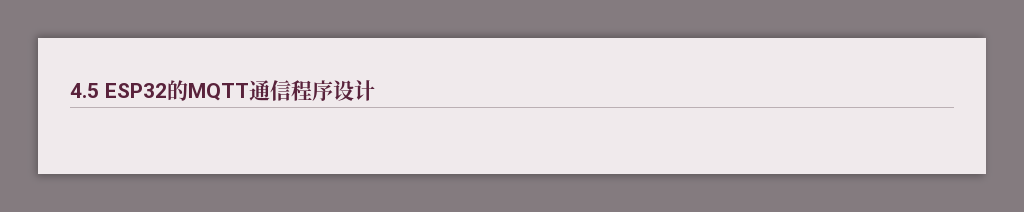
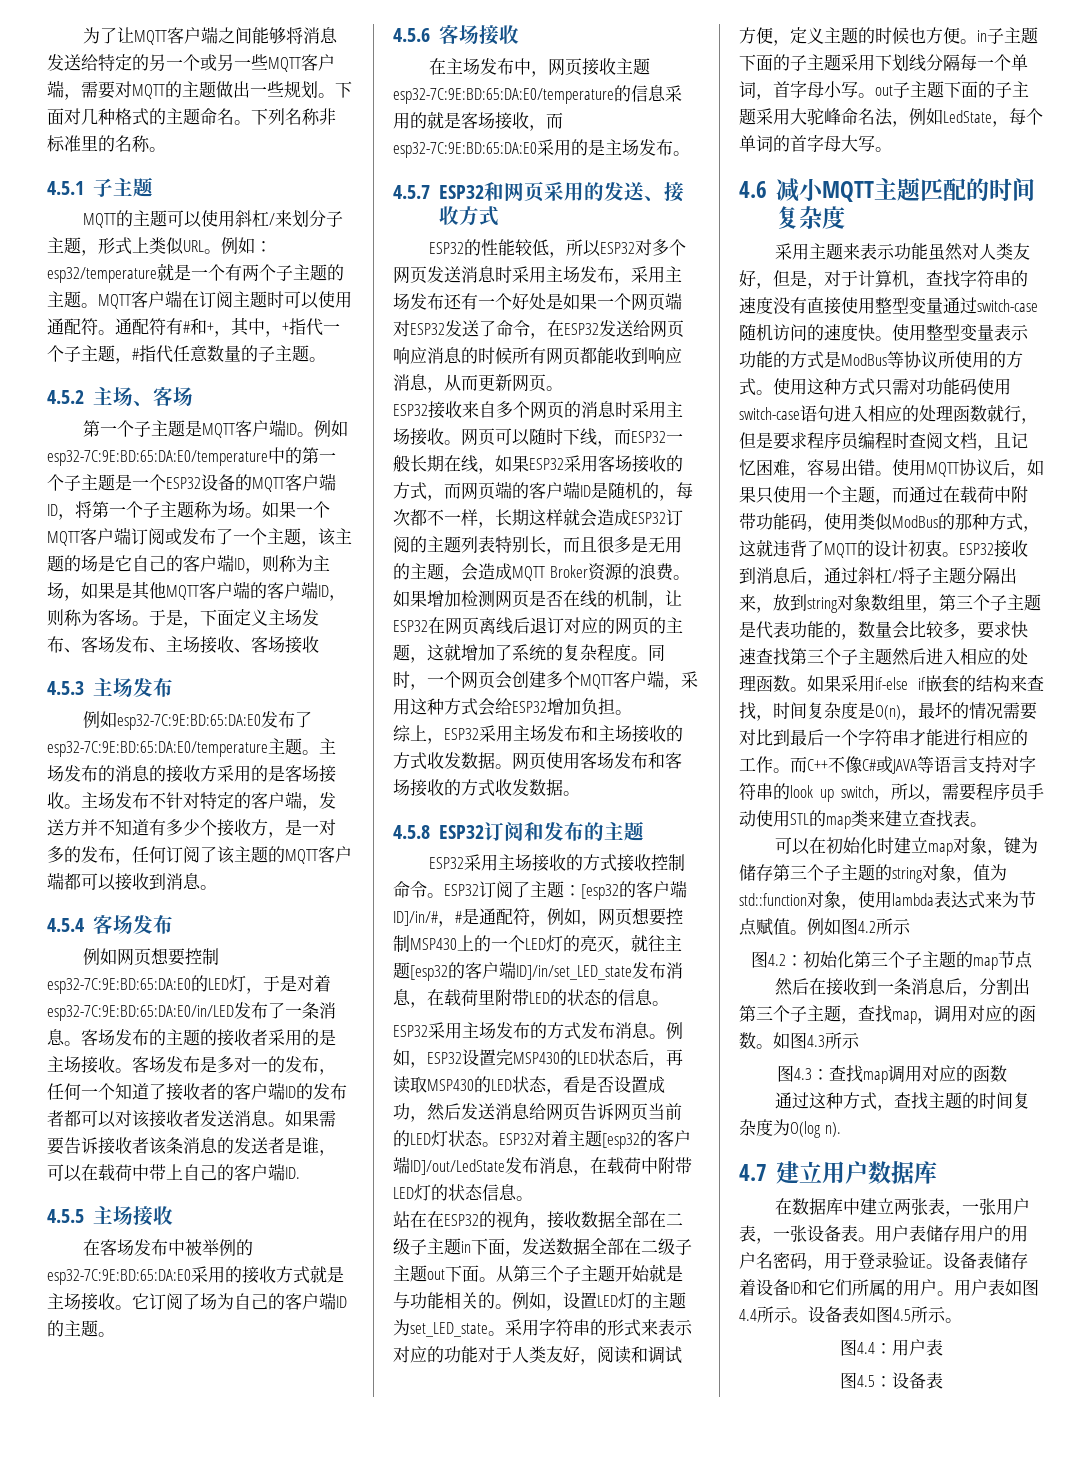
- 4.5 ESP32的MQTT通信程序设计
+ 为了让MQTT客户端之间能够将消息发送给特定的另一个或另一些MQTT客户端，需要对MQTT的主题做出一些规划。下面对几种格式的主题命名。下列名称非标准里的名称。
+ 4.5.1子主题
+ MQTT的主题可以使用斜杠/来划分子主题，形式上类似URL。例如：esp32/temperature就是一个有两个子主题的主题。MQTT客户端在订阅主题时可以使用通配符。通配符有#和+，其中，+指代一个子主题，#指代任意数量的子主题。
+ 4.5.2主场、客场
+ 第一个子主题是MQTT客户端ID。例如esp32-7C:9E:BD:65:DA:E0/temperature中的第一个子主题是一个ESP32设备的MQTT客户端ID，将第一个子主题称为场。如果一个MQTT客户端订阅或发布了一个主题，该主题的场是它自己的客户端ID，则称为主场，如果是其他MQTT客户端的客户端ID，则称为客场。于是，下面定义主场发布、客场发布、主场接收、客场接收
+ 4.5.3主场发布
+ 例如esp32-7C:9E:BD:65:DA:E0发布了esp32-7C:9E:BD:65:DA:E0/temperature主题。主场发布的消息的接收方采用的是客场接收。主场发布不针对特定的客户端，发送方并不知道有多少个接收方，是一对多的发布，任何订阅了该主题的MQTT客户端都可以接收到消息。
+ 4.5.4客场发布
+ 例如网页想要控制esp32-7C:9E:BD:65:DA:E0的LED灯，于是对着esp32-7C:9E:BD:65:DA:E0/in/LED发布了一条消息。客场发布的主题的接收者采用的是主场接收。客场发布是多对一的发布，任何一个知道了接收者的客户端ID的发布者都可以对该接收者发送消息。如果需要告诉接收者该条消息的发送者是谁，可以在载荷中带上自己的客户端ID.
+ 4.5.5主场接收
+ 在客场发布中被举例的esp32-7C:9E:BD:65:DA:E0采用的接收方式就是主场接收。它订阅了场为自己的客户端ID的主题。
+ 4.5.6客场接收
+ 在主场发布中，网页接收主题esp32-7C:9E:BD:65:DA:E0/temperature的信息采用的就是客场接收，而esp32-7C:9E:BD:65:DA:E0采用的是主场发布。
+ 4.5.7 ESP32和网页采用的发送、接收方式
+ ESP32的性能较低，所以ESP32对多个网页发送消息时采用主场发布，采用主场发布还有一个好处是如果一个网页端对ESP32发送了命令，在ESP32发送给网页响应消息的时候所有网页都能收到响应消息，从而更新网页。
+ ESP32接收来自多个网页的消息时采用主场接收。网页可以随时下线，而ESP32一般长期在线，如果ESP32采用客场接收的方式，而网页端的客户端ID是随机的，每次都不一样，长期这样就会造成ESP32订阅的主题列表特别长，而且很多是无用的主题，会造成MQTT Broker资源的浪费。如果增加检测网页是否在线的机制，让ESP32在网页离线后退订对应的网页的主题，这就增加了系统的复杂程度。同时，一个网页会创建多个MQTT客户端，采用这种方式会给ESP32增加负担。
+ 综上，ESP32采用主场发布和主场接收的方式收发数据。网页使用客场发布和客场接收的方式收发数据。
+ 4.5.8 ESP32订阅和发布的主题
+ ESP32采用主场接收的方式接收控制命令。ESP32订阅了主题：[esp32的客户端ID]/in/#，#是通配符，例如，网页想要控制MSP430上的一个LED灯的亮灭，就往主题[esp32的客户端ID]/in/set_LED_state发布消息，在载荷里附带LED的状态的信息。
+ ESP32采用主场发布的方式发布消息。例如，ESP32设置完MSP430的LED状态后，再读取MSP430的LED状态，看是否设置成功，然后发送消息给网页告诉网页当前的LED灯状态。ESP32对着主题[esp32的客户端ID]/out/LedState发布消息，在载荷中附带LED灯的状态信息。
+ 站在在ESP32的视角，接收数据全部在二级子主题in下面，发送数据全部在二级子主题out下面。从第三个子主题开始就是与功能相关的。例如，设置LED灯的主题为set_LED_state。采用字符串的形式来表示对应的功能对于人类友好，阅读和调试方便，定义主题的时候也方便。in子主题下面的子主题采用下划线分隔每一个单词，首字母小写。out子主题下面的子主题采用大驼峰命名法，例如LedState，每个单词的首字母大写。
+ 4.6减小MQTT主题匹配的时间复杂度
+ 采用主题来表示功能虽然对人类友好，但是，对于计算机，查找字符串的速度没有直接使用整型变量通过switch-case随机访问的速度快。使用整型变量表示功能的方式是ModBus等协议所使用的方式。使用这种方式只需对功能码使用switch-case语句进入相应的处理函数就行，但是要求程序员编程时查阅文档，且记忆困难，容易出错。使用MQTT协议后，如果只使用一个主题，而通过在载荷中附带功能码，使用类似ModBus的那种方式，这就违背了MQTT的设计初衷。ESP32接收到消息后，通过斜杠/将子主题分隔出来，放到string对象数组里，第三个子主题是代表功能的，数量会比较多，要求快速查找第三个子主题然后进入相应的处理函数。如果采用if-else if嵌套的结构来查找，时间复杂度是O(n)，最坏的情况需要对比到最后一个字符串才能进行相应的工作。而C++不像C#或JAVA等语言支持对字符串的look up switch，所以，需要程序员手动使用STL的map类来建立查找表。
+ 可以在初始化时建立map对象，键为储存第三个子主题的string对象，值为std::function对象，使用lambda表达式来为节点赋值。例如图4.2所示
+ 图4.2：初始化第三个子主题的map节点
+ 然后在接收到一条消息后，分割出第三个子主题，查找map，调用对应的函数。如图4.3所示
+ 图4.3：查找map调用对应的函数
+ 通过这种方式，查找主题的时间复杂度为O(log n).
+ 4.7建立用户数据库
+ 在数据库中建立两张表，一张用户表，一张设备表。用户表储存用户的用户名密码，用于登录验证。设备表储存着设备ID和它们所属的用户。用户表如图4.4所示。设备表如图4.5所示。
+ 图4.4：用户表
+ 图4.5：设备表

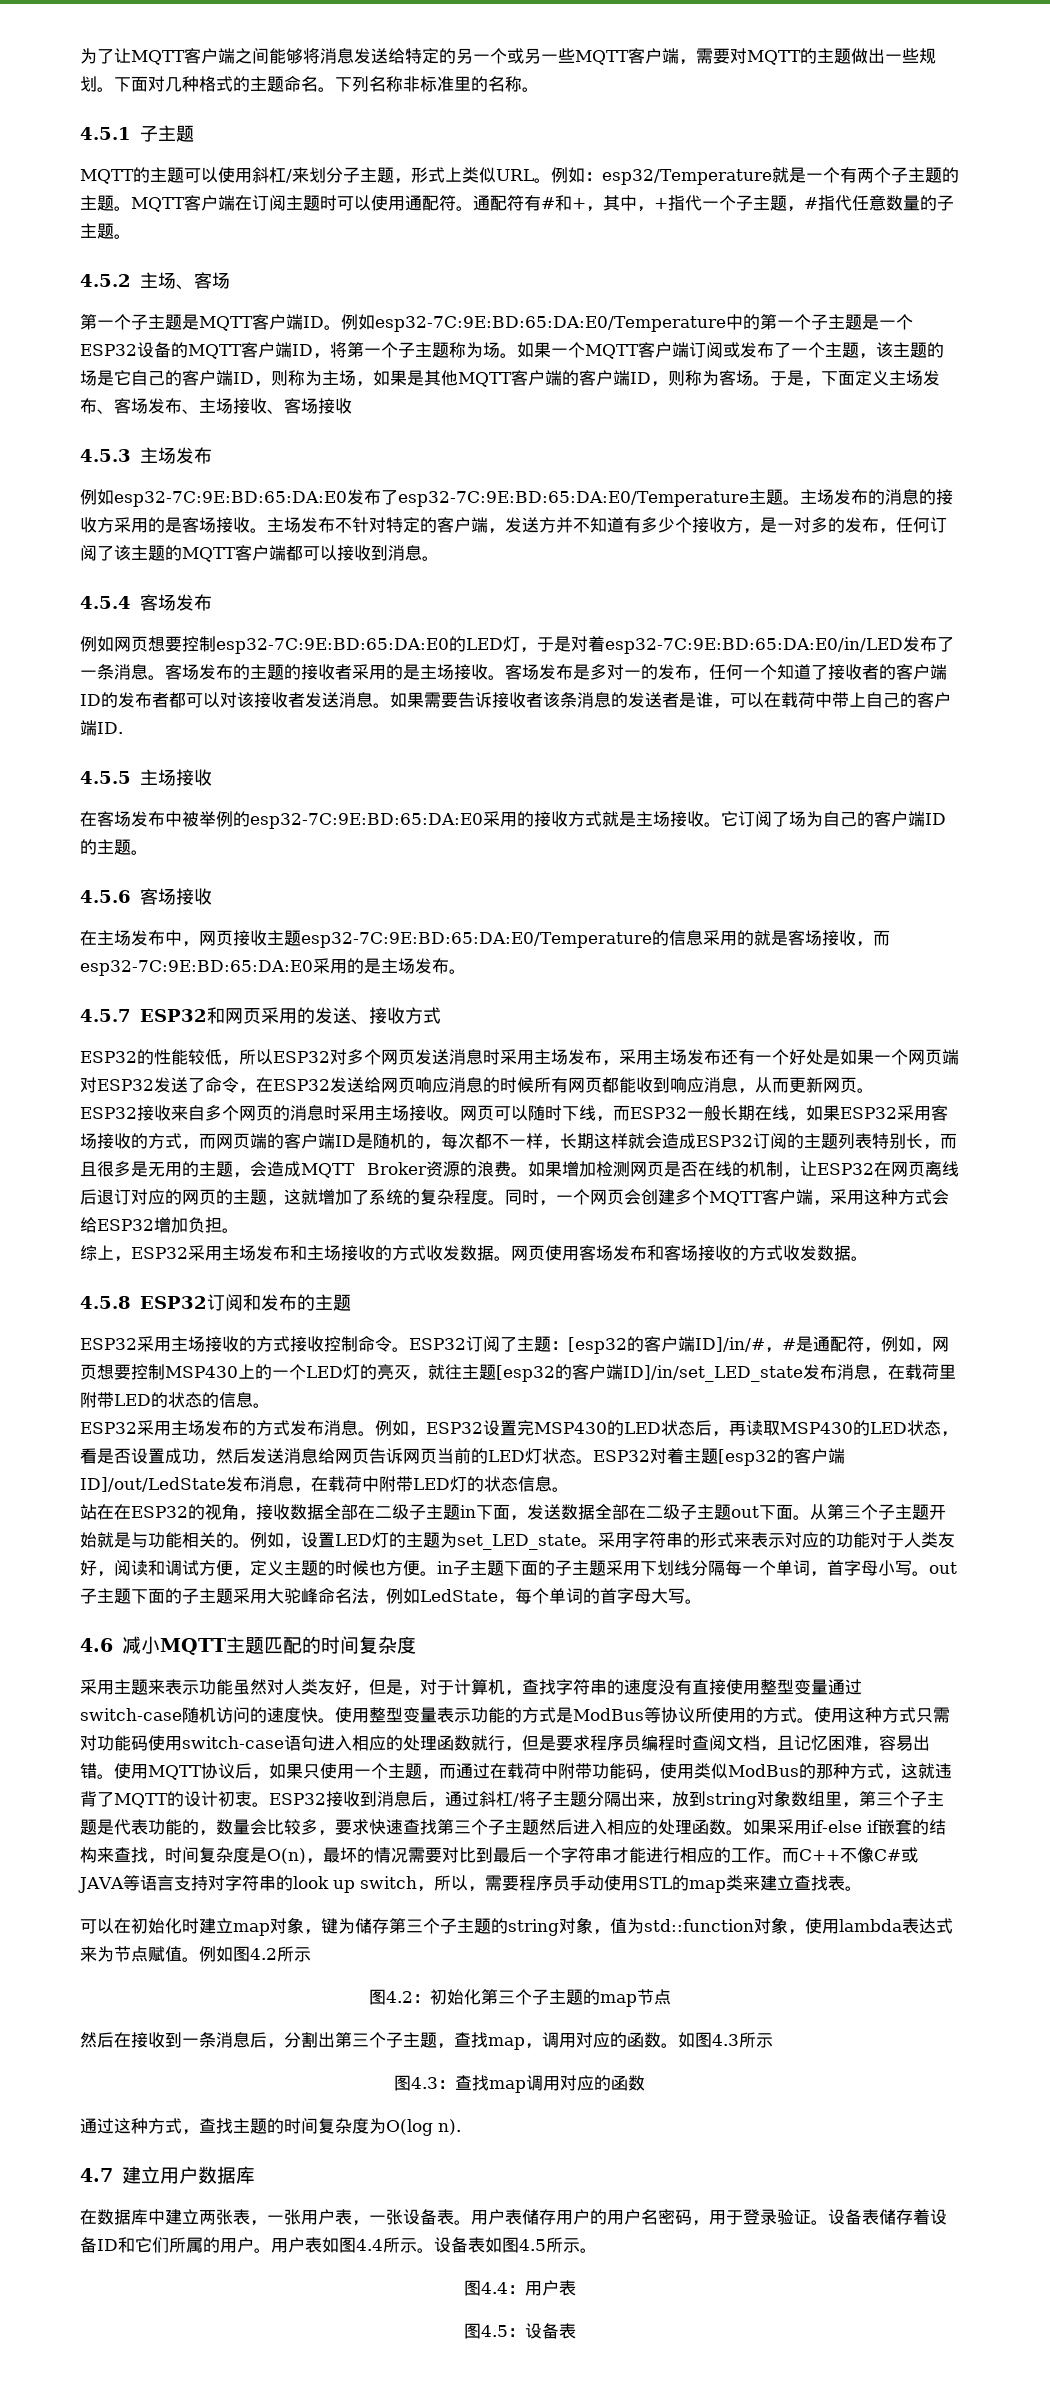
- 例如：esp32/temperature就是一个有两个子主题的主题。
+ 例如：esp32/Temperature就是一个有两个子主题的主题。
- 例如esp32-7C:9E:BD:65:DA:E0/temperature中的第一个子主题是一个ESP32设备的MQTT客户端ID，将第一个子主题称为场。
+ 例如esp32-7C:9E:BD:65:DA:E0/Temperature中的第一个子主题是一个ESP32设备的MQTT客户端ID，将第一个子主题称为场。
- 例如esp32-7C:9E:BD:65:DA:E0发布了esp32-7C:9E:BD:65:DA:E0/temperature主题。
+ 例如esp32-7C:9E:BD:65:DA:E0发布了esp32-7C:9E:BD:65:DA:E0/Temperature主题。
- 在主场发布中，网页接收主题esp32-7C:9E:BD:65:DA:E0/temperature的信息采用的就是客场接收，而esp32-7C:9E:BD:65:DA:E0采用的是主场发布。
+ 在主场发布中，网页接收主题esp32-7C:9E:BD:65:DA:E0/Temperature的信息采用的就是客场接收，而esp32-7C:9E:BD:65:DA:E0采用的是主场发布。

